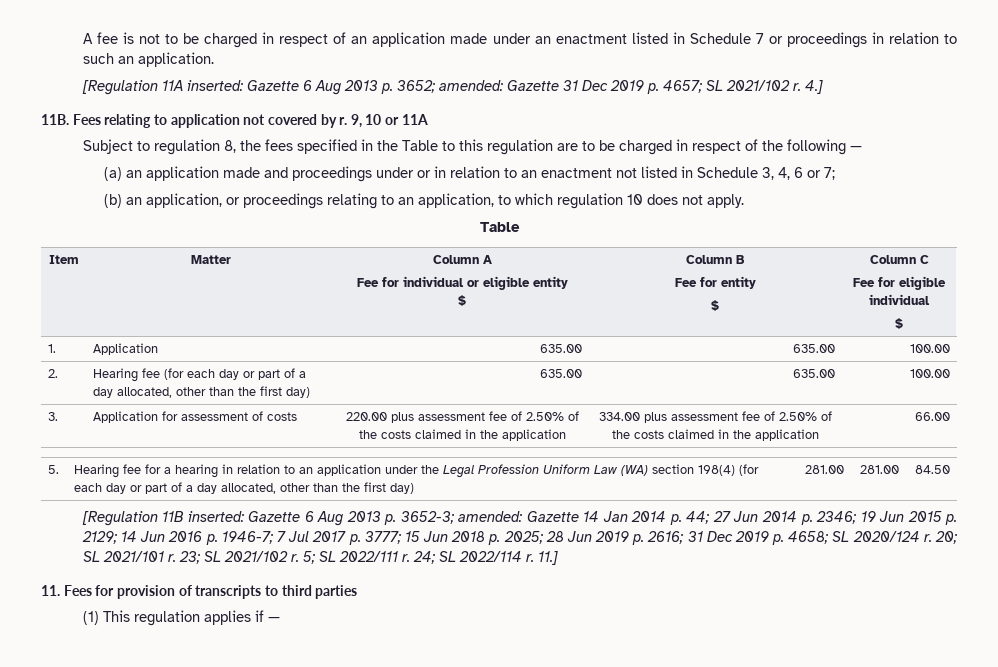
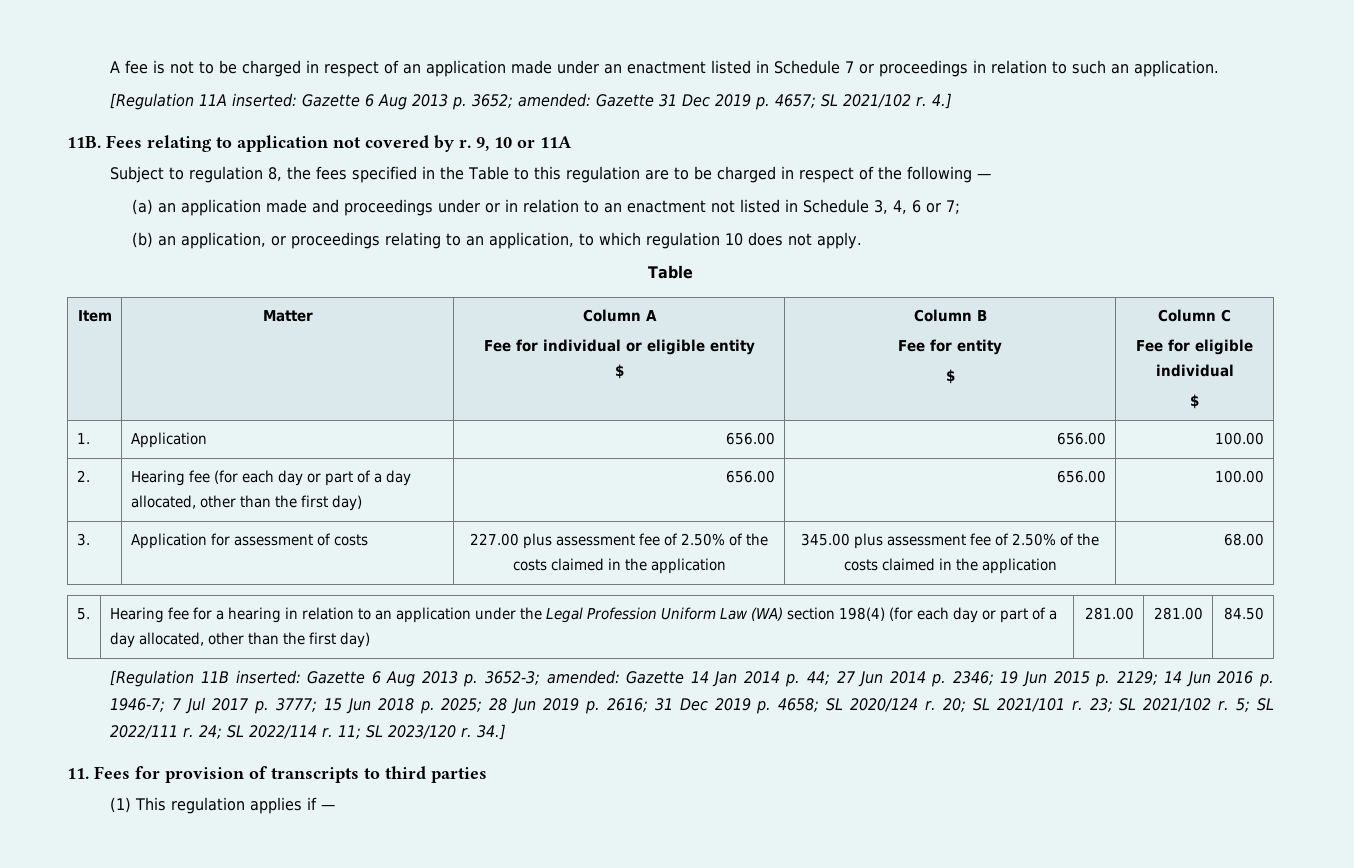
- 1. | Application | 635.00 | 635.00 | 100.00
+ 1. | Application | 656.00 | 656.00 | 100.00
- 2. | Hearing fee (for each day or part of a day allocated, other than the first day) | 635.00 | 635.00 | 100.00
+ 2. | Hearing fee (for each day or part of a day allocated, other than the first day) | 656.00 | 656.00 | 100.00
- 3. | Application for assessment of costs | 220.00 plus assessment fee of 2.50% of the costs claimed in the application | 334.00 plus assessment fee of 2.50% of the costs claimed in the application | 66.00
+ 3. | Application for assessment of costs | 227.00 plus assessment fee of 2.50% of the costs claimed in the application | 345.00 plus assessment fee of 2.50% of the costs claimed in the application | 68.00
- 11.]
+ 11; SL 2023/120 r. 34.]

